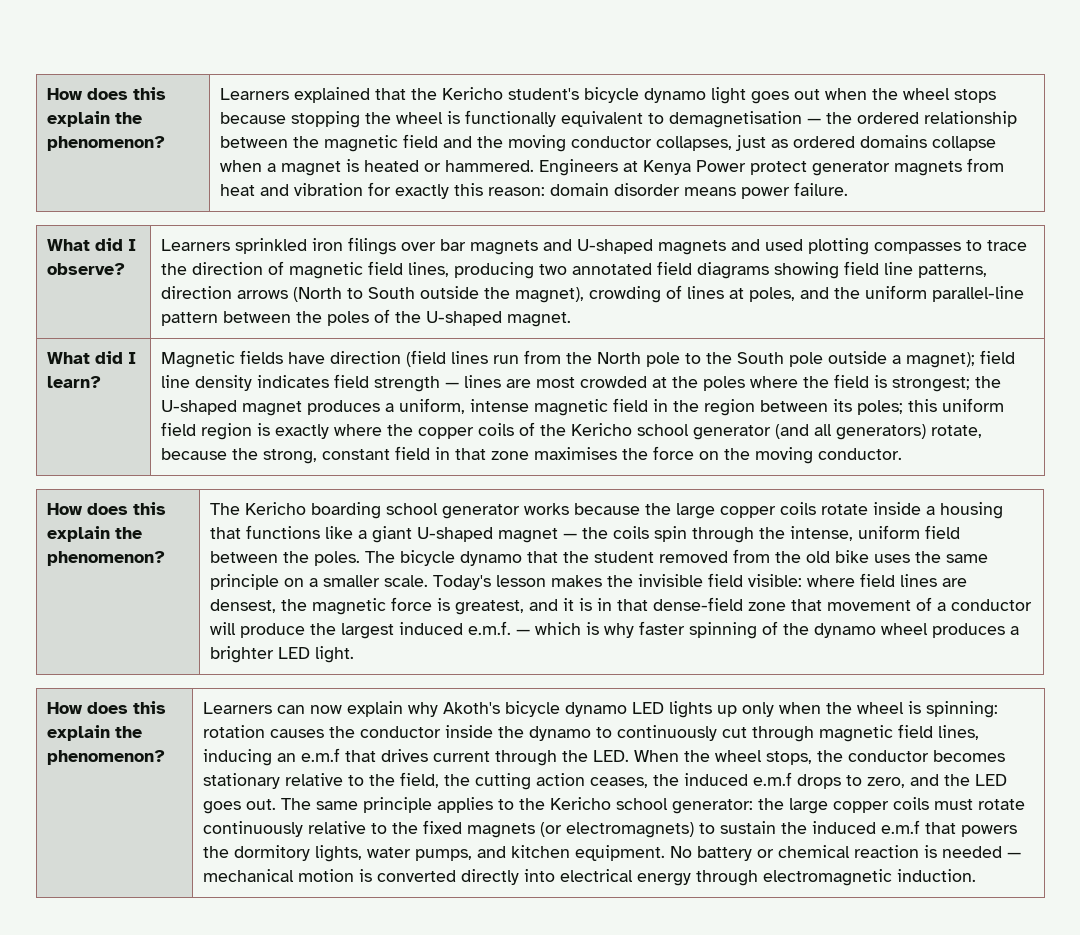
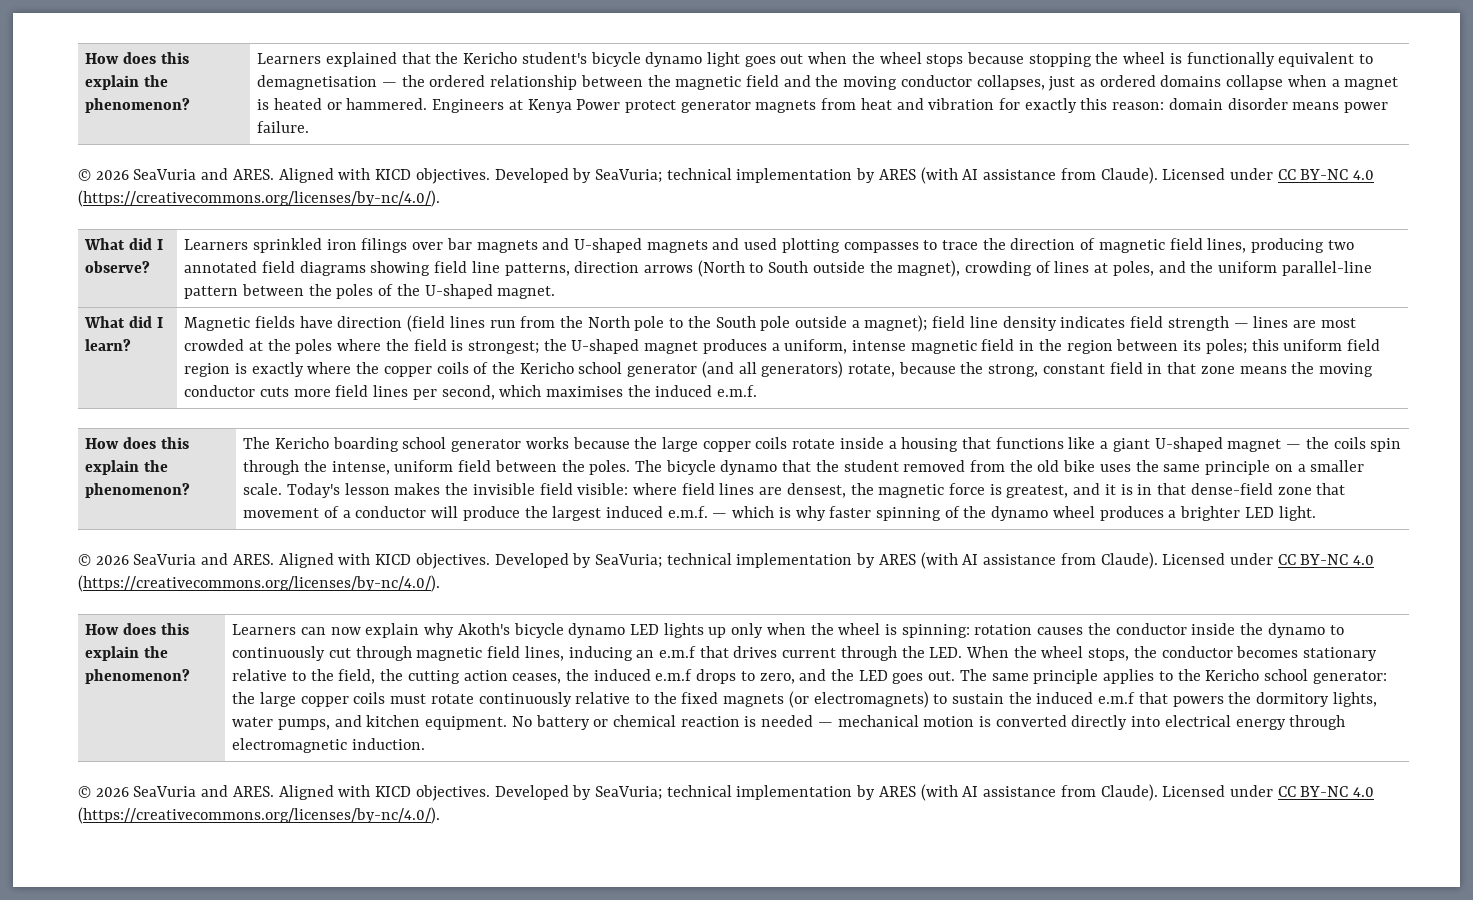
  Engineers at Kenya Power protect generator magnets from heat and vibration for exactly this reason: domain disorder means power failure.
+ © 2026 SeaVuria and ARES. Aligned with KICD objectives. Developed by SeaVuria; technical implementation by ARES (with AI assistance from Claude). Licensed under CC BY-NC 4.0 (https://creativecommons.org/licenses/by-nc/4.0/).
- this uniform field region is exactly where the copper coils of the Kericho school generator (and all generators) rotate, because the strong, constant field in that zone maximises the force on the moving conductor.
+ this uniform field region is exactly where the copper coils of the Kericho school generator (and all generators) rotate, because the strong, constant field in that zone means the moving conductor cuts more field lines per second, which maximises the induced e.m.f.
  Today's lesson makes the invisible field visible: where field lines are densest, the magnetic force is greatest, and it is in that dense-field zone that movement of a conductor will produce the largest induced e.m.f. — which is why faster spinning of the dynamo wheel produces a brighter LED light.
+ © 2026 SeaVuria and ARES. Aligned with KICD objectives. Developed by SeaVuria; technical implementation by ARES (with AI assistance from Claude). Licensed under CC BY-NC 4.0 (https://creativecommons.org/licenses/by-nc/4.0/).
  No battery or chemical reaction is needed — mechanical motion is converted directly into electrical energy through electromagnetic induction.
+ © 2026 SeaVuria and ARES. Aligned with KICD objectives. Developed by SeaVuria; technical implementation by ARES (with AI assistance from Claude). Licensed under CC BY-NC 4.0 (https://creativecommons.org/licenses/by-nc/4.0/).

